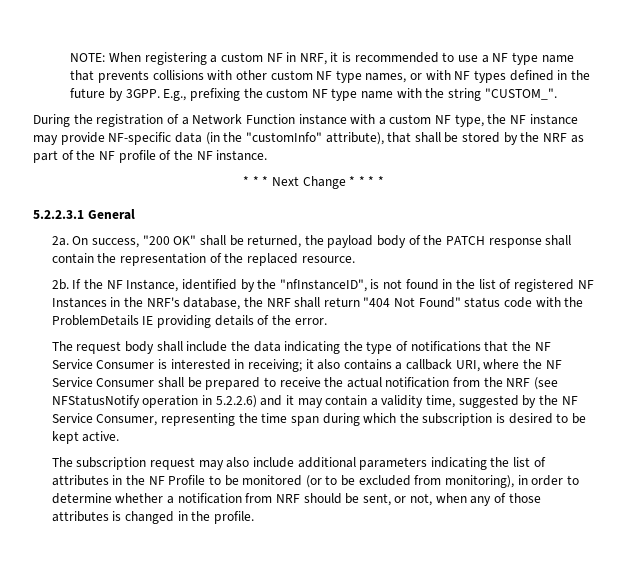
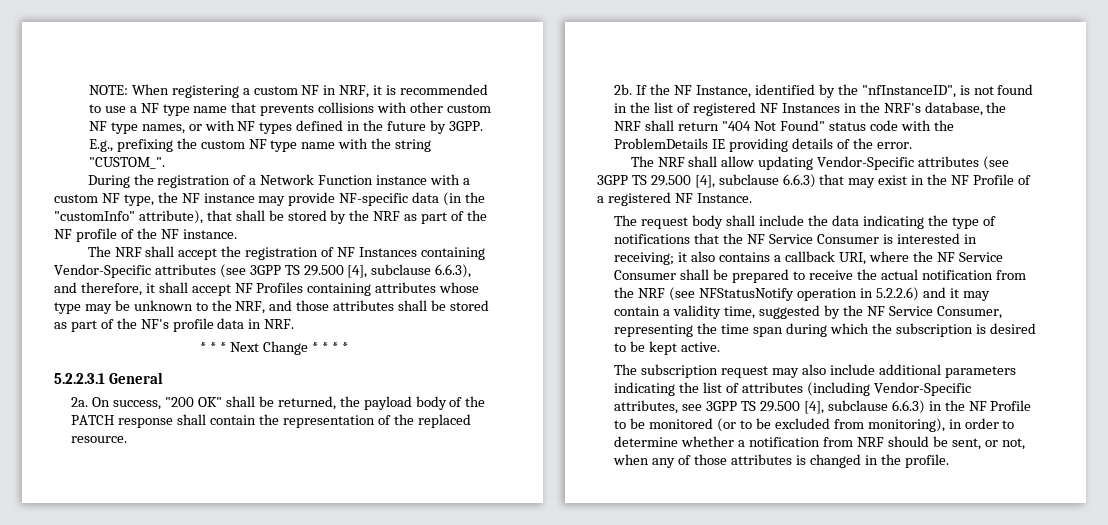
+ The NRF shall accept the registration of NF Instances containing Vendor-Specific attributes (see 3GPP TS 29.500 [4], subclause 6.6.3), and therefore, it shall accept NF Profiles containing attributes whose type may be unknown to the NRF, and those attributes shall be stored as part of the NF's profile data in NRF.
+ The NRF shall allow updating Vendor-Specific attributes (see 3GPP TS 29.500 [4], subclause 6.6.3) that may exist in the NF Profile of a registered NF Instance.
- The subscription request may also include additional parameters indicating the list of attributes in the NF Profile to be monitored (or to be excluded from monitoring), in order to determine whether a notification from NRF should be sent, or not, when any of those attributes is changed in the profile.
+ The subscription request may also include additional parameters indicating the list of attributes (including Vendor-Specific attributes, see 3GPP TS 29.500 [4], subclause 6.6.3) in the NF Profile to be monitored (or to be excluded from monitoring), in order to determine whether a notification from NRF should be sent, or not, when any of those attributes is changed in the profile.

